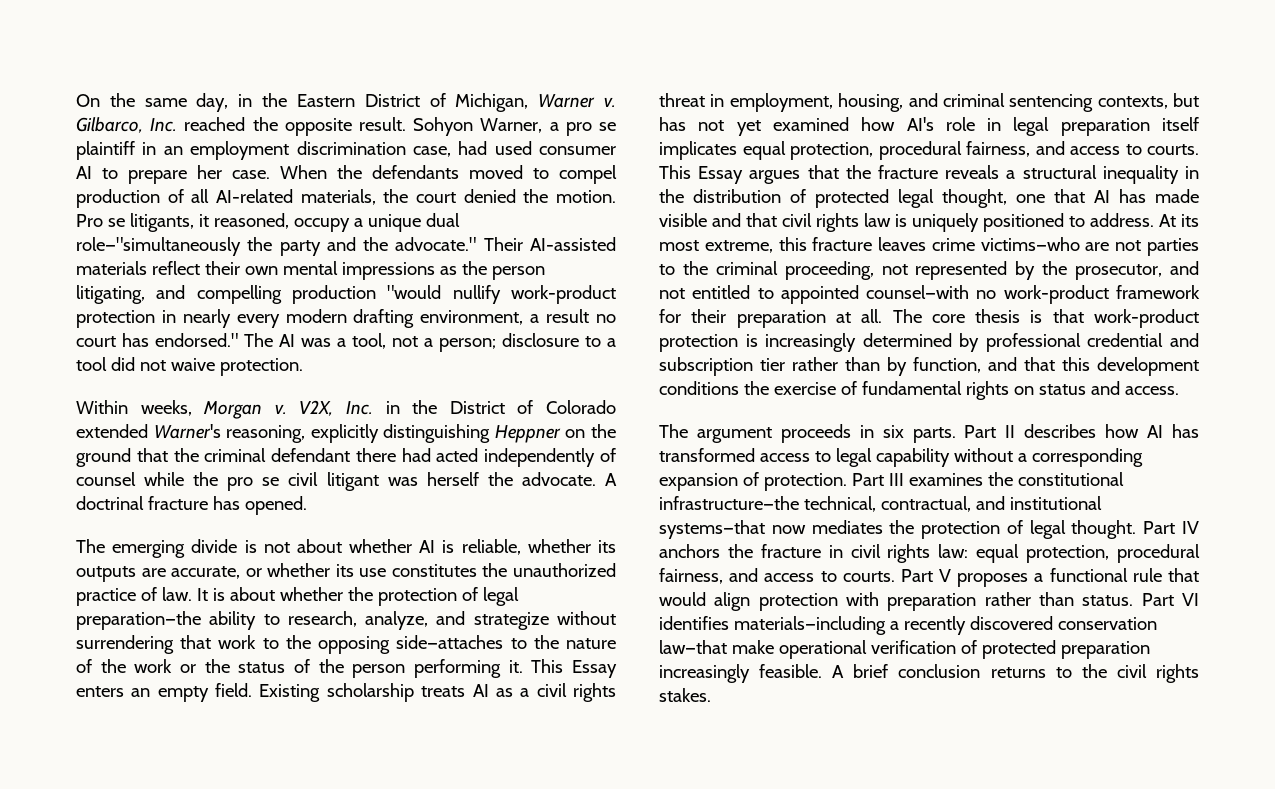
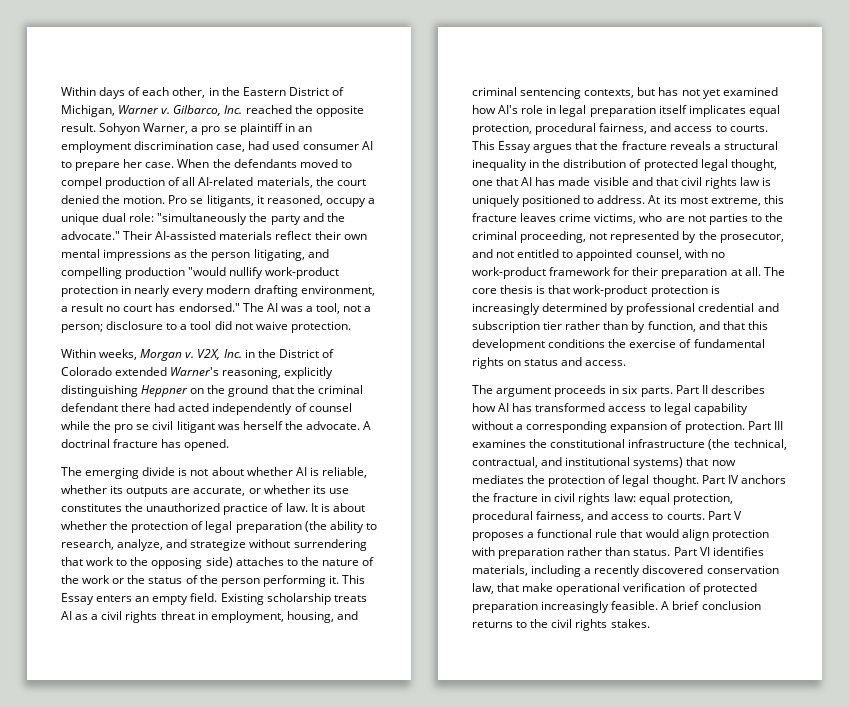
- On the same day, in the Eastern District of Michigan, Warner v.
+ Within days of each other, in the Eastern District of Michigan, Warner v.
- Pro se litigants, it reasoned, occupy a unique dual role—"simultaneously the party and the advocate."
+ Pro se litigants, it reasoned, occupy a unique dual role: "simultaneously the party and the advocate."
- It is about whether the protection of legal preparation—the ability to research, analyze, and strategize without surrendering that work to the opposing side—attaches to the nature of the work or the status of the person performing it.
+ It is about whether the protection of legal preparation (the ability to research, analyze, and strategize without surrendering that work to the opposing side) attaches to the nature of the work or the status of the person performing it.
- At its most extreme, this fracture leaves crime victims—who are not parties to the criminal proceeding, not represented by the prosecutor, and not entitled to appointed counsel—with no work-product framework for their preparation at all.
+ At its most extreme, this fracture leaves crime victims, who are not parties to the criminal proceeding, not represented by the prosecutor, and not entitled to appointed counsel, with no work-product framework for their preparation at all.
- Part III examines the constitutional infrastructure—the technical, contractual, and institutional systems—that now mediates the protection of legal thought.
+ Part III examines the constitutional infrastructure (the technical, contractual, and institutional systems) that now mediates the protection of legal thought.
- Part VI identifies materials—including a recently discovered conservation law—that make operational verification of protected preparation increasingly feasible.
+ Part VI identifies materials, including a recently discovered conservation law, that make operational verification of protected preparation increasingly feasible.

